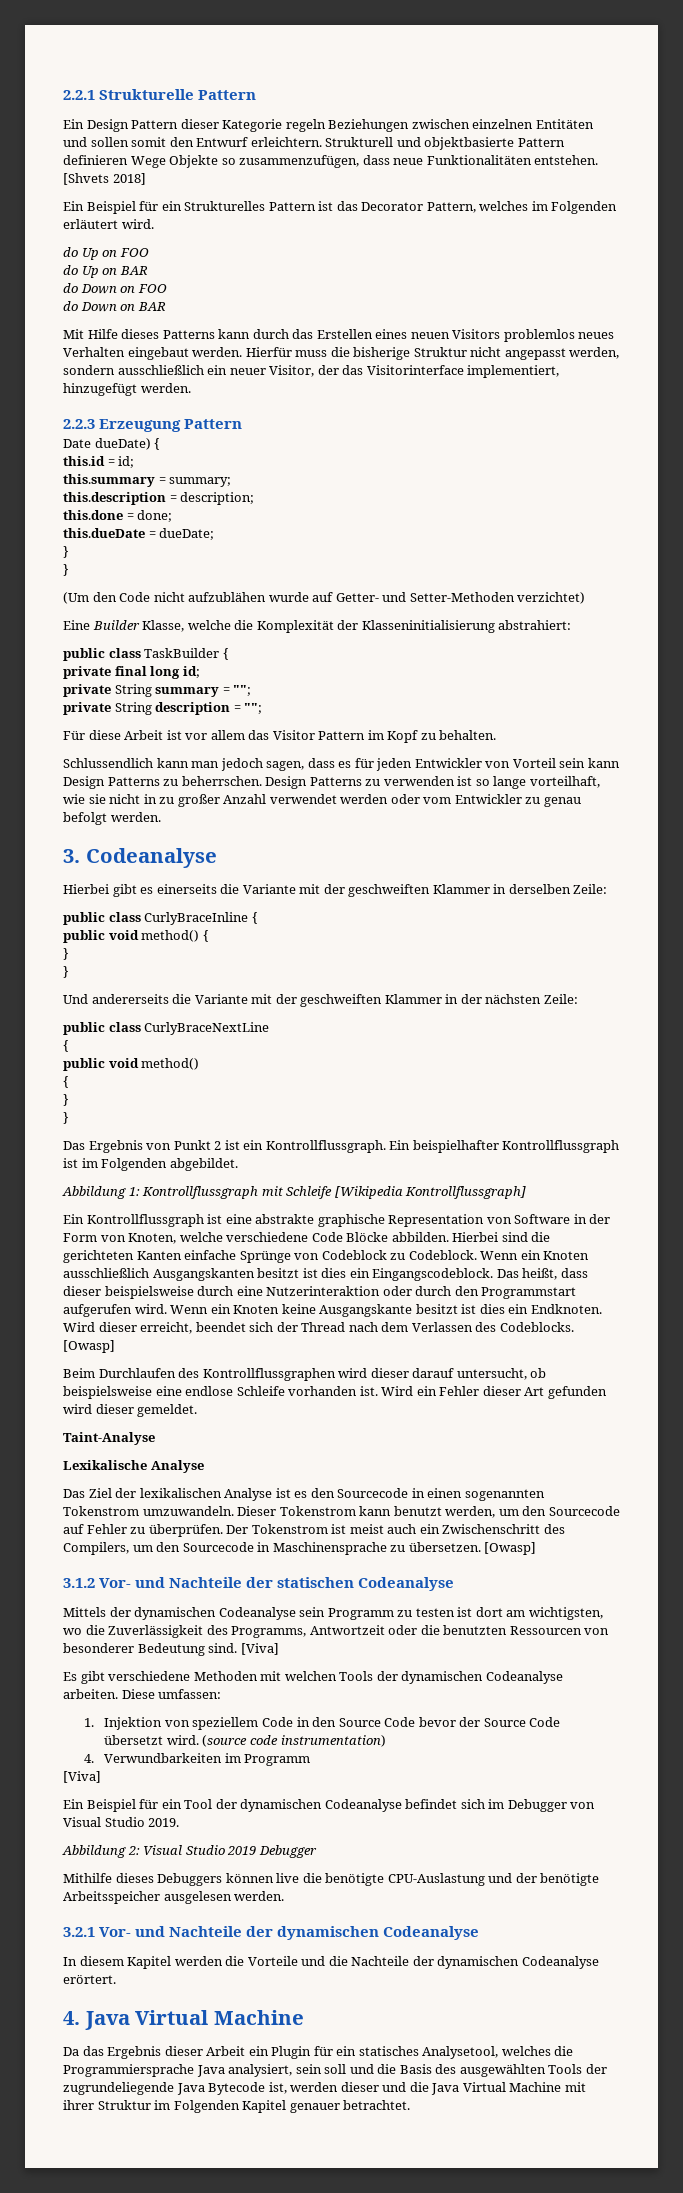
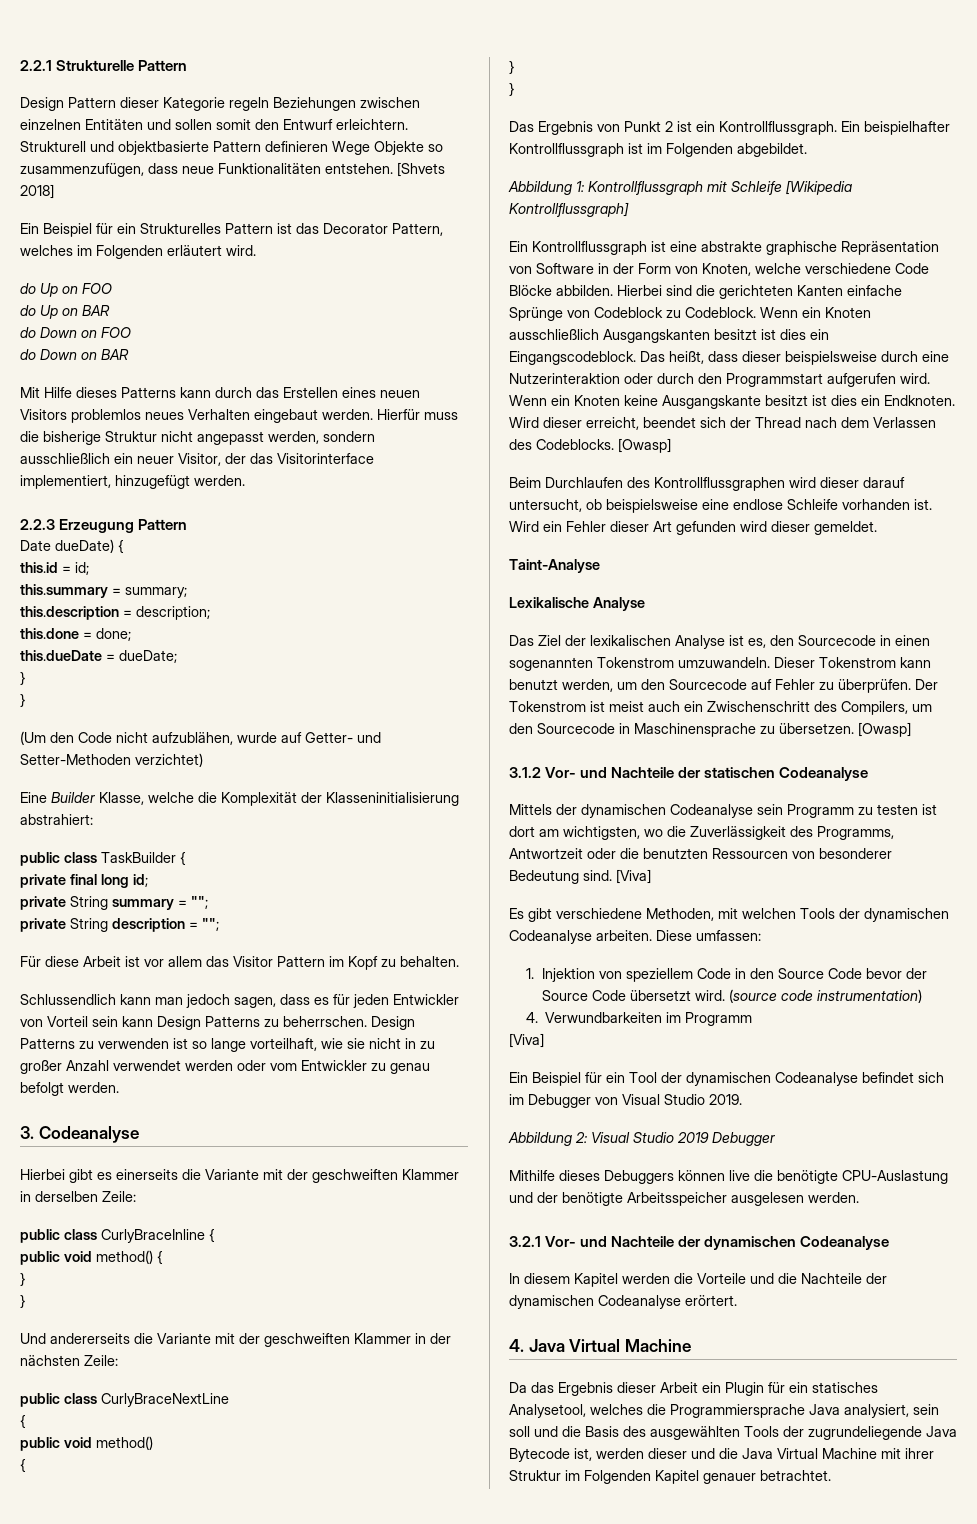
- Ein Design Pattern dieser Kategorie regeln Beziehungen zwischen einzelnen Entitäten und sollen somit den Entwurf erleichtern.
+ Design Pattern dieser Kategorie regeln Beziehungen zwischen einzelnen Entitäten und sollen somit den Entwurf erleichtern.
- (Um den Code nicht aufzublähen wurde auf Getter- und Setter-Methoden verzichtet)
+ (Um den Code nicht aufzublähen, wurde auf Getter- und Setter-Methoden verzichtet)
- Ein Kontrollflussgraph ist eine abstrakte graphische Representation von Software in der Form von Knoten, welche verschiedene Code Blöcke abbilden.
+ Ein Kontrollflussgraph ist eine abstrakte graphische Repräsentation von Software in der Form von Knoten, welche verschiedene Code Blöcke abbilden.
- Das Ziel der lexikalischen Analyse ist es den Sourcecode in einen sogenannten Tokenstrom umzuwandeln.
+ Das Ziel der lexikalischen Analyse ist es, den Sourcecode in einen sogenannten Tokenstrom umzuwandeln.
- Es gibt verschiedene Methoden mit welchen Tools der dynamischen Codeanalyse arbeiten.
+ Es gibt verschiedene Methoden, mit welchen Tools der dynamischen Codeanalyse arbeiten.

